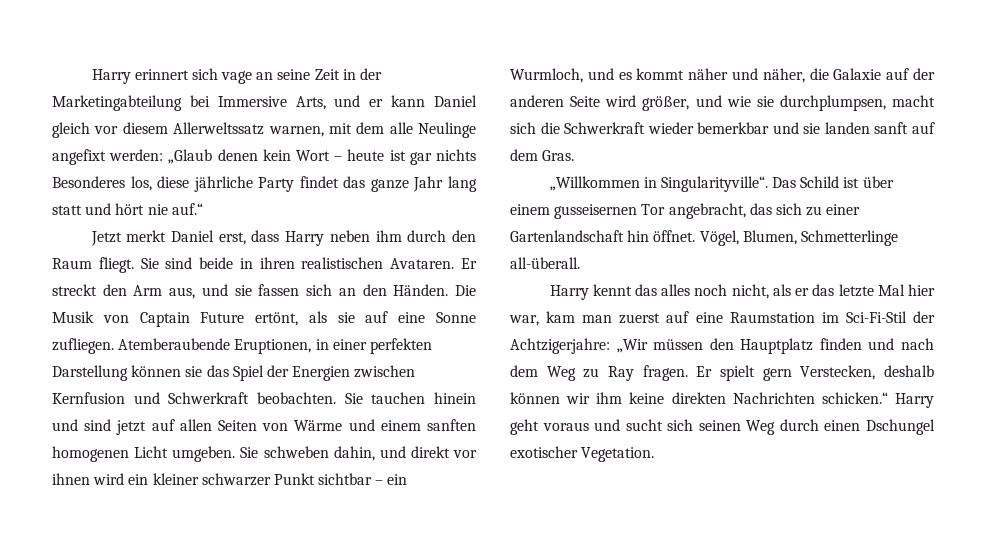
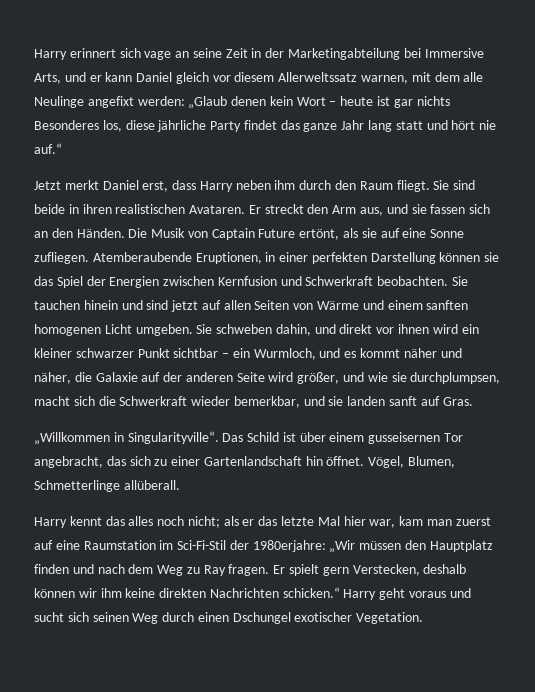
- Sie schweben dahin, und direkt vor ihnen wird ein kleiner schwarzer Punkt sichtbar – ein Wurmloch, und es kommt näher und näher, die Galaxie auf der anderen Seite wird größer, und wie sie durchplumpsen, macht sich die Schwerkraft wieder bemerkbar und sie landen sanft auf dem Gras.
+ Sie schweben dahin, und direkt vor ihnen wird ein kleiner schwarzer Punkt sichtbar – ein Wurmloch, und es kommt näher und näher, die Galaxie auf der anderen Seite wird größer, und wie sie durchplumpsen, macht sich die Schwerkraft wieder bemerkbar, und sie landen sanft auf Gras.
- Vögel, Blumen, Schmetterlinge all-überall.
+ Vögel, Blumen, Schmetterlinge allüberall.
- Harry kennt das alles noch nicht, als er das letzte Mal hier war, kam man zuerst auf eine Raumstation im Sci-Fi-Stil der Achtzigerjahre: „Wir müssen den Hauptplatz finden und nach dem Weg zu Ray fragen.
+ Harry kennt das alles noch nicht; als er das letzte Mal hier war, kam man zuerst auf eine Raumstation im Sci-Fi-Stil der 1980erjahre: „Wir müssen den Hauptplatz finden und nach dem Weg zu Ray fragen.

